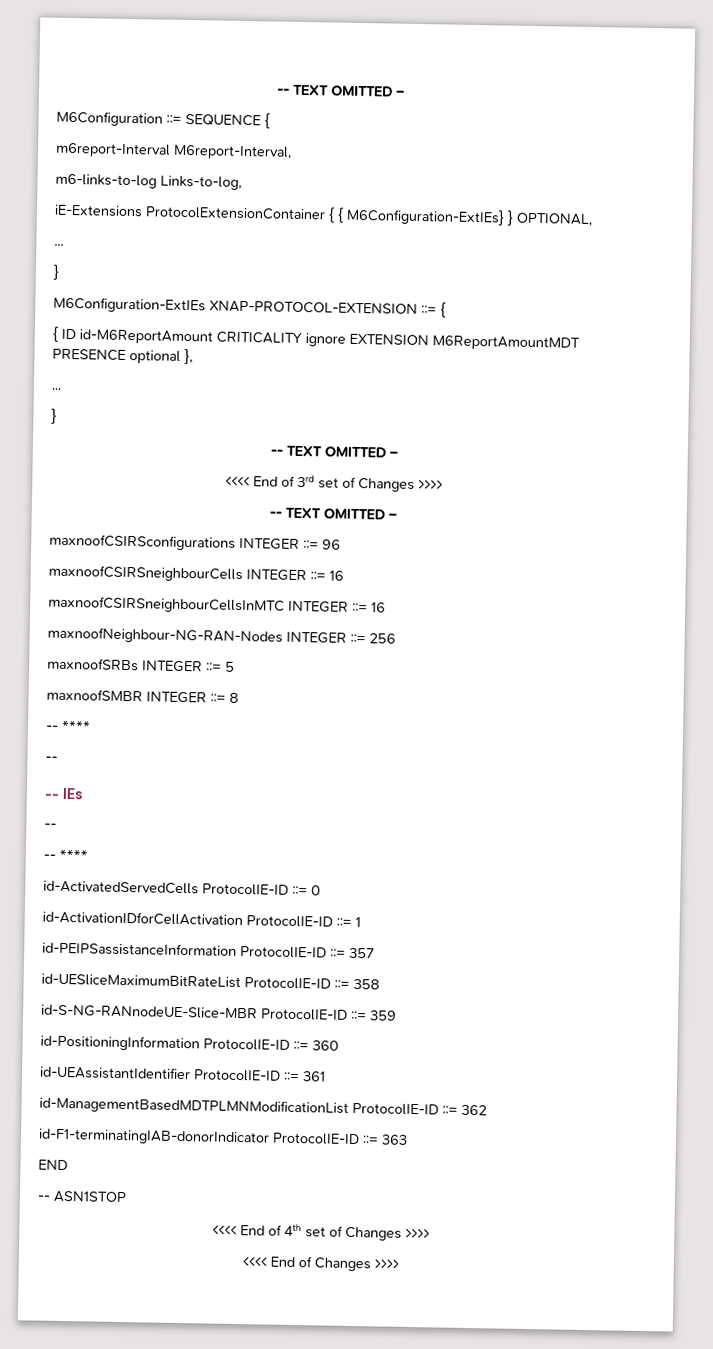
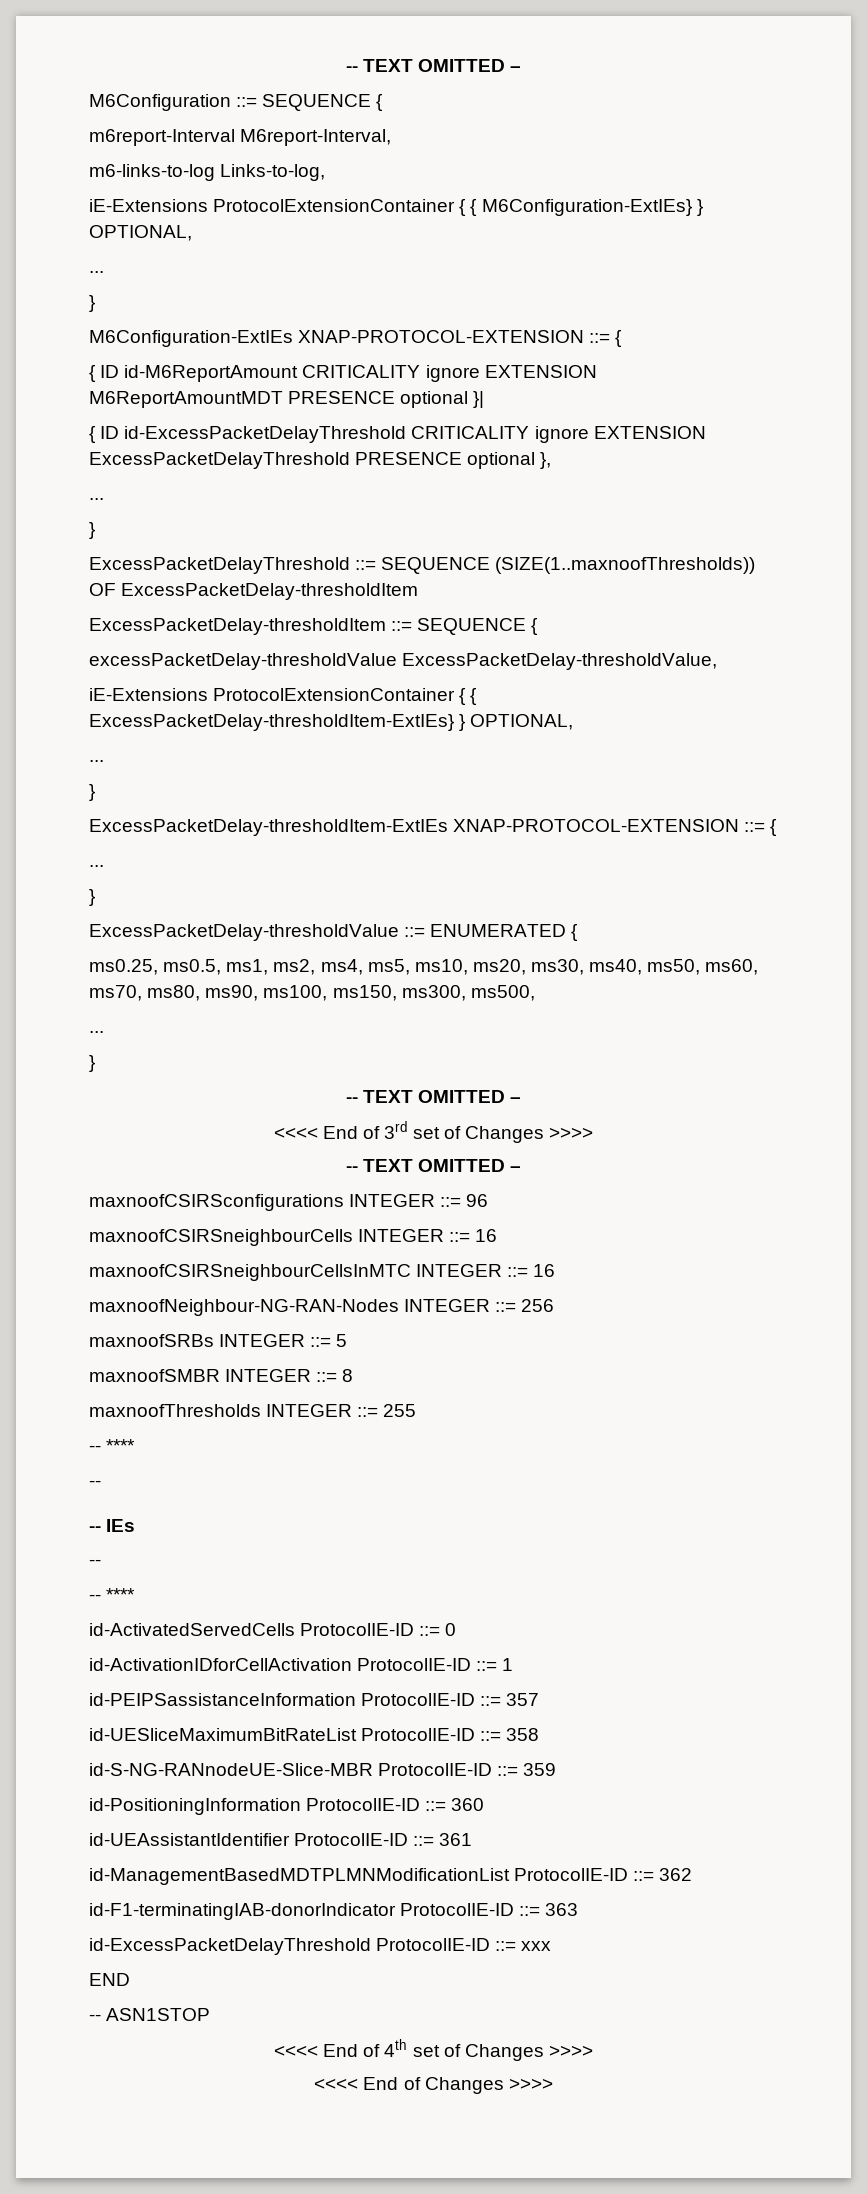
- { ID id-M6ReportAmount CRITICALITY ignore EXTENSION M6ReportAmountMDT PRESENCE optional },
+ { ID id-M6ReportAmount CRITICALITY ignore EXTENSION M6ReportAmountMDT PRESENCE optional }|
+ { ID id-ExcessPacketDelayThreshold CRITICALITY ignore EXTENSION ExcessPacketDelayThreshold PRESENCE optional },
+ ...
+ }
+ ExcessPacketDelayThreshold ::= SEQUENCE (SIZE(1..maxnoofThresholds)) OF ExcessPacketDelay-thresholdItem
+ ExcessPacketDelay-thresholdItem ::= SEQUENCE {
+ excessPacketDelay-thresholdValue ExcessPacketDelay-thresholdValue,
+ iE-Extensions ProtocolExtensionContainer { { ExcessPacketDelay-thresholdItem-ExtIEs} } OPTIONAL,
+ ...
+ }
+ ExcessPacketDelay-thresholdItem-ExtIEs XNAP-PROTOCOL-EXTENSION ::= {
+ ...
+ }
+ ExcessPacketDelay-thresholdValue ::= ENUMERATED {
+ ms0.25, ms0.5, ms1, ms2, ms4, ms5, ms10, ms20, ms30, ms40, ms50, ms60, ms70, ms80, ms90, ms100, ms150, ms300, ms500,
+ maxnoofThresholds INTEGER ::= 255
+ id-ExcessPacketDelayThreshold ProtocolIE-ID ::= xxx

